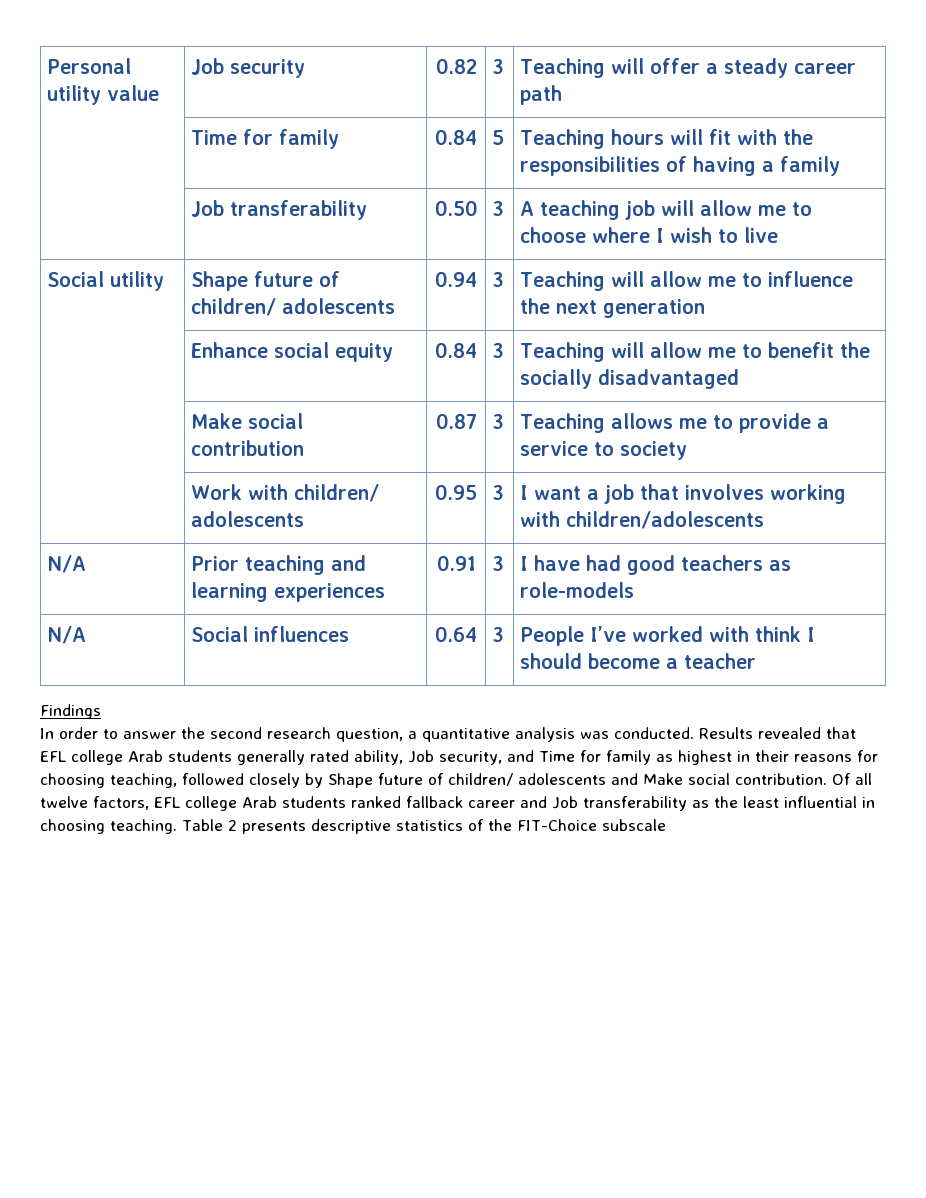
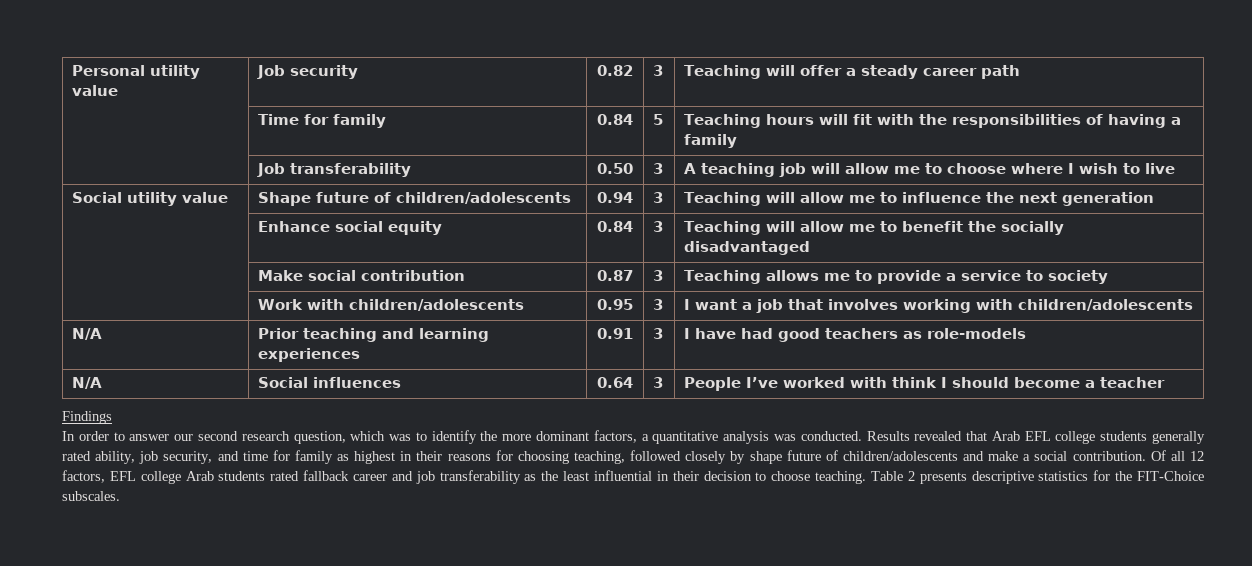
- Social utility | Shape future of children/ adolescents | 0.94 | 3 | Teaching will allow me to influence the next generation
+ Social utility value | Shape future of children/adolescents | 0.94 | 3 | Teaching will allow me to influence the next generation
- | Work with children/ adolescents | 0.95 | 3 | I want a job that involves working with children/adolescents
+ | Work with children/adolescents | 0.95 | 3 | I want a job that involves working with children/adolescents
- In order to answer the second research question, a quantitative analysis was conducted.
+ In order to answer our second research question, which was to identify the more dominant factors, a quantitative analysis was conducted.
- Results revealed that EFL college Arab students generally rated ability, Job security, and Time for family as highest in their reasons for choosing teaching, followed closely by Shape future of children/ adolescents and Make social contribution.
+ Results revealed that Arab EFL college students generally rated ability, job security, and time for family as highest in their reasons for choosing teaching, followed closely by shape future of children/adolescents and make a social contribution.
- Of all twelve factors, EFL college Arab students ranked fallback career and Job transferability as the least influential in choosing teaching.
+ Of all 12 factors, EFL college Arab students rated fallback career and job transferability as the least influential in their decision to choose teaching.
- Table 2 presents descriptive statistics of the FIT-Choice subscale
+ Table 2 presents descriptive statistics for the FIT-Choice subscales.

